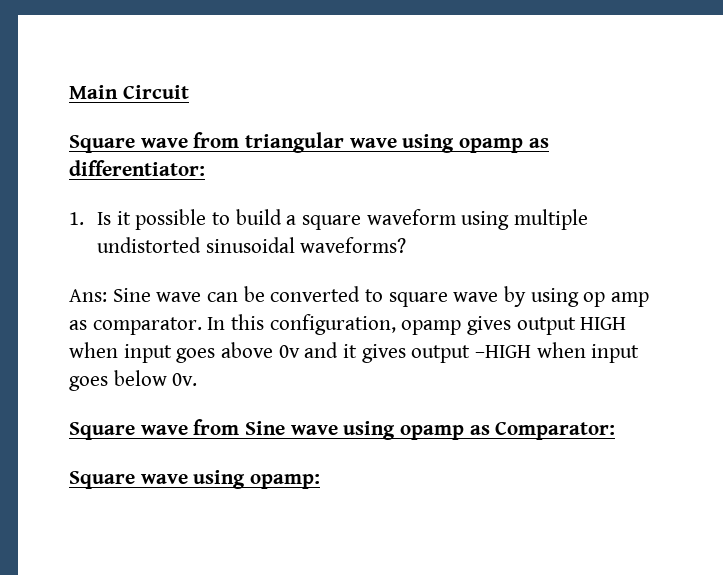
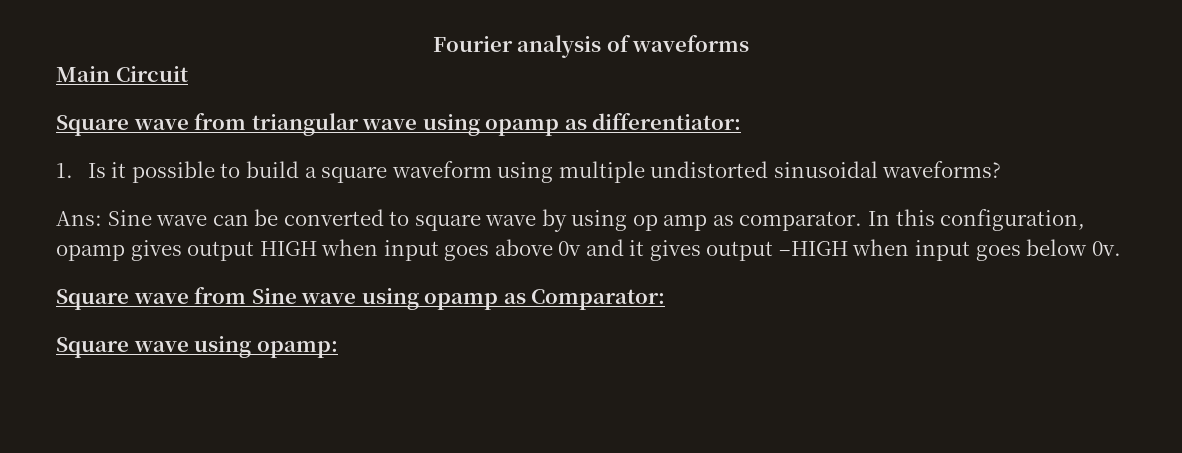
+ Fourier analysis of waveforms

